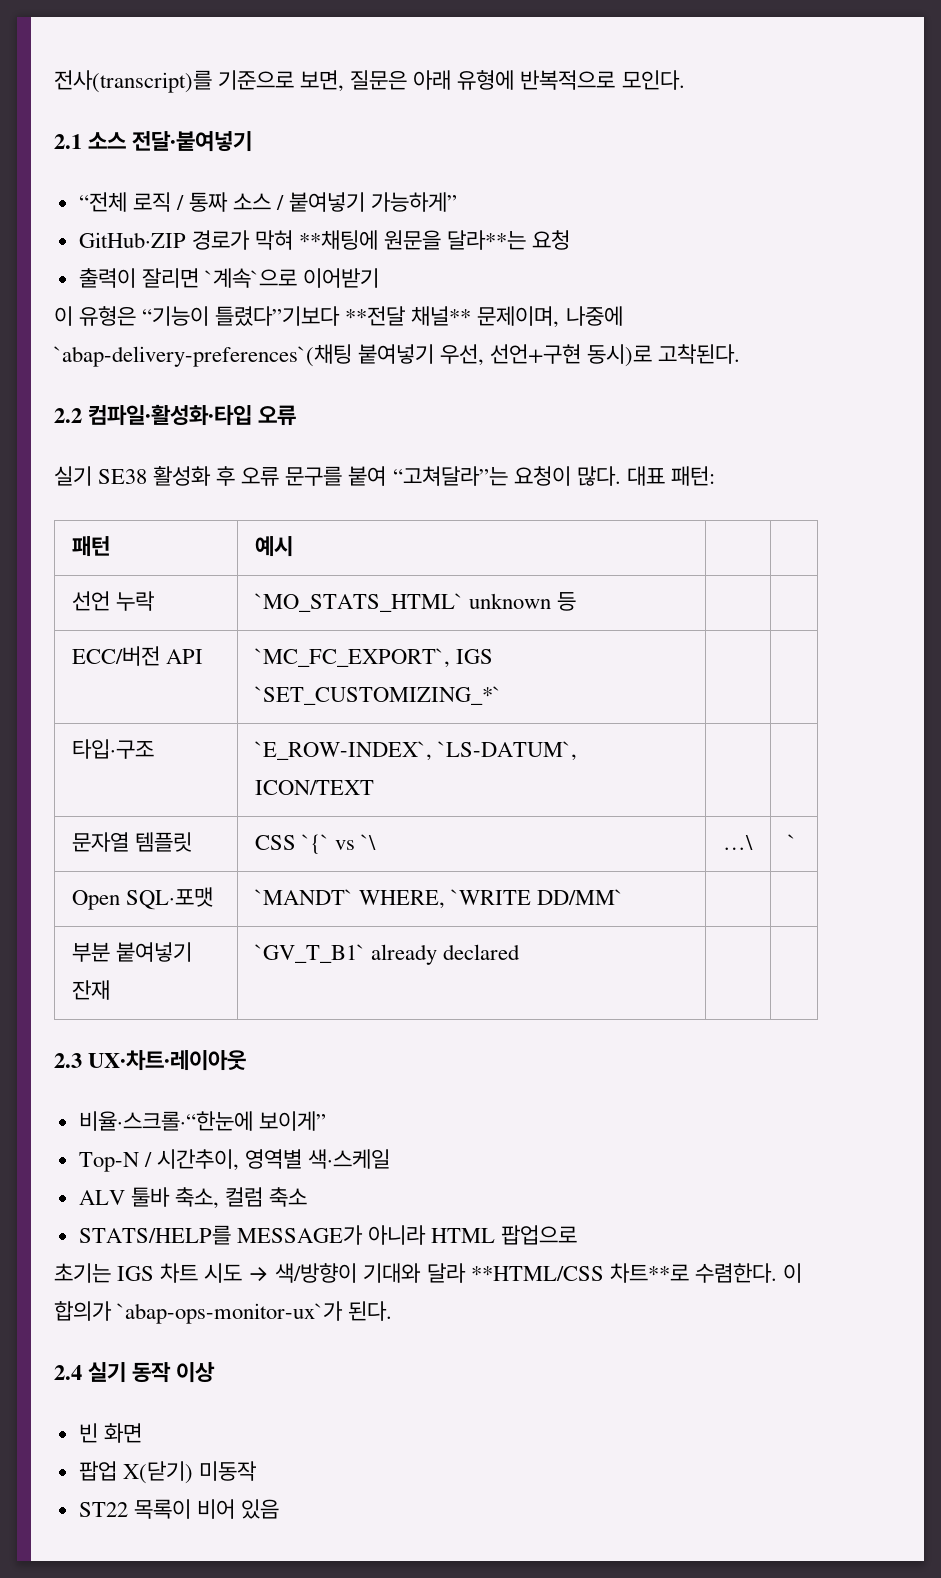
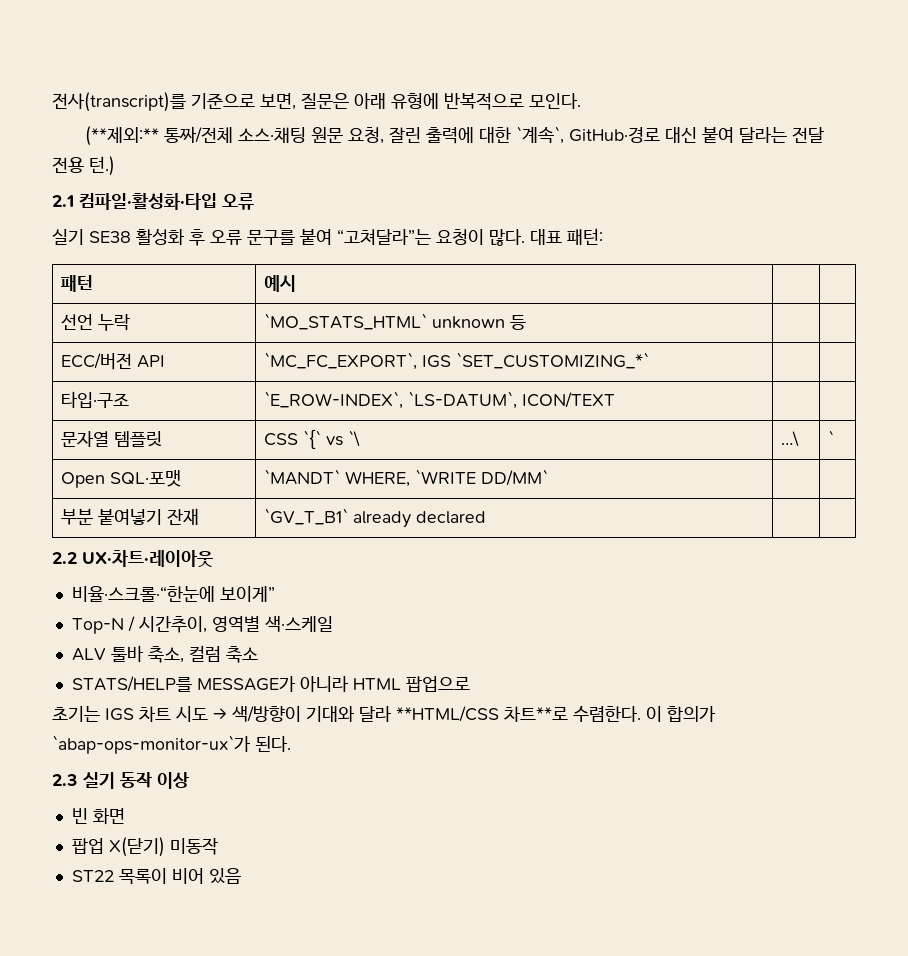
- 2.1 소스 전달·붙여넣기
- “전체 로직 / 통짜 소스 / 붙여넣기 가능하게”
- GitHub·ZIP 경로가 막혀 **채팅에 원문을 달라**는 요청
- 출력이 잘리면 `계속`으로 이어받기
- 이 유형은 “기능이 틀렸다”기보다 **전달 채널** 문제이며, 나중에 `abap-delivery-preferences`(채팅 붙여넣기 우선, 선언+구현 동시)로 고착된다.
- 2.2 컴파일·활성화·타입 오류
+ (**제외:** 통짜/전체 소스·채팅 원문 요청, 잘린 출력에 대한 `계속`, GitHub·경로 대신 붙여 달라는 전달 전용 턴.)
+ 2.1 컴파일·활성화·타입 오류
- 2.3 UX·차트·레이아웃
+ 2.2 UX·차트·레이아웃
- 2.4 실기 동작 이상
+ 2.3 실기 동작 이상

